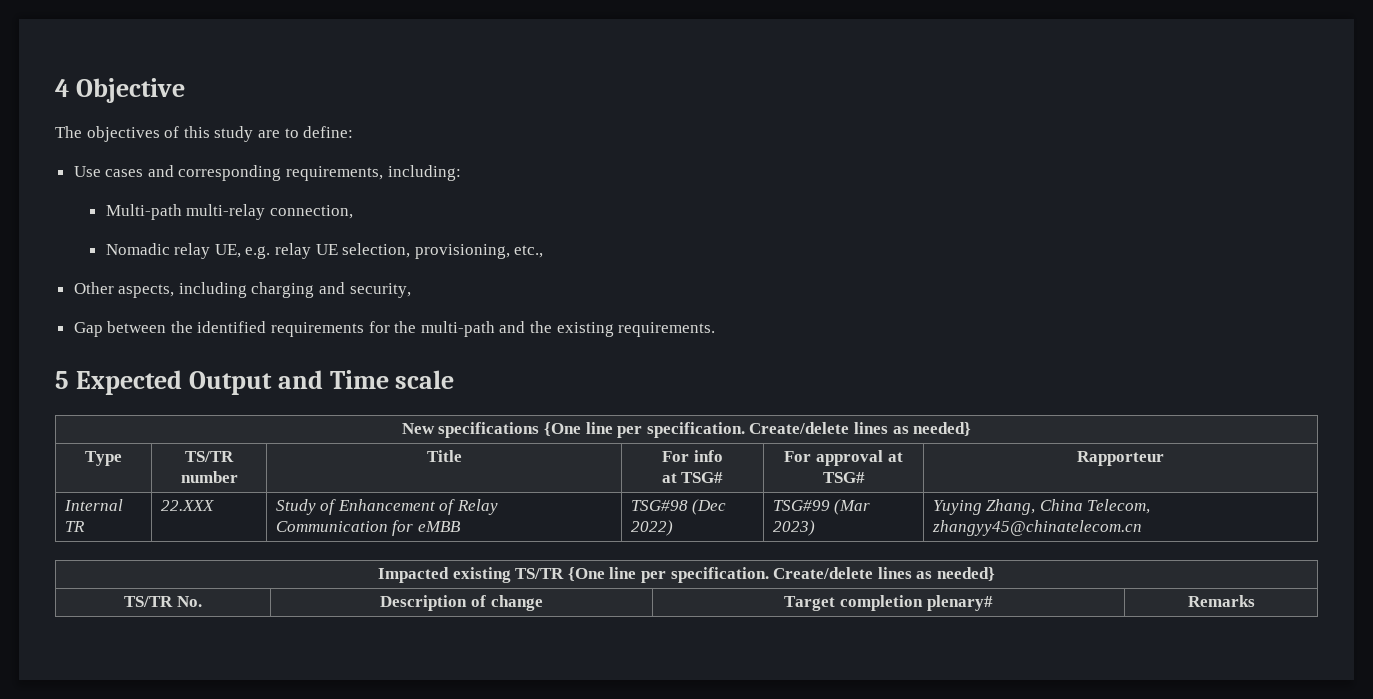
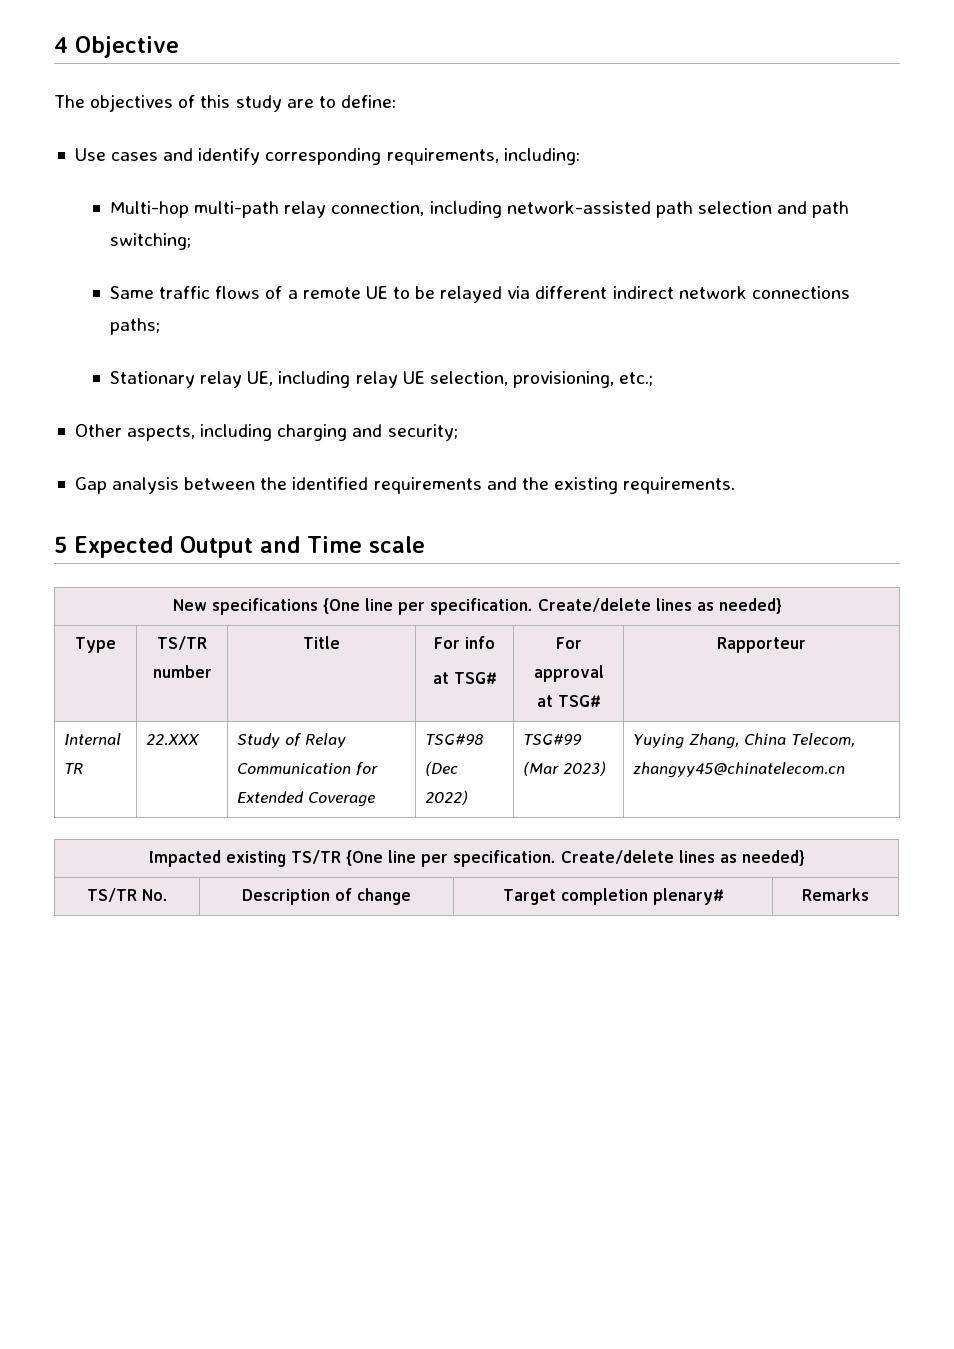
- Use cases and corresponding requirements, including:
+ Use cases and identify corresponding requirements, including:
- Multi-path multi-relay connection,
- Nomadic relay UE, e.g. relay UE selection, provisioning, etc.,
+ Multi-hop multi-path relay connection, including network-assisted path selection and path switching;
+ Same traffic flows of a remote UE to be relayed via different indirect network connections paths;
+ Stationary relay UE, including relay UE selection, provisioning, etc.;
- Other aspects, including charging and security,
+ Other aspects, including charging and security;
- Gap between the identified requirements for the multi-path and the existing requirements.
+ Gap analysis between the identified requirements and the existing requirements.
- Internal TR | 22.XXX | Study of Enhancement of Relay Communication for eMBB | TSG#98 (Dec 2022) | TSG#99 (Mar 2023) | Yuying Zhang, China Telecom, zhangyy45@chinatelecom.cn
+ Internal TR | 22.XXX | Study of Relay Communication for Extended Coverage | TSG#98 (Dec 2022) | TSG#99 (Mar 2023) | Yuying Zhang, China Telecom, zhangyy45@chinatelecom.cn

